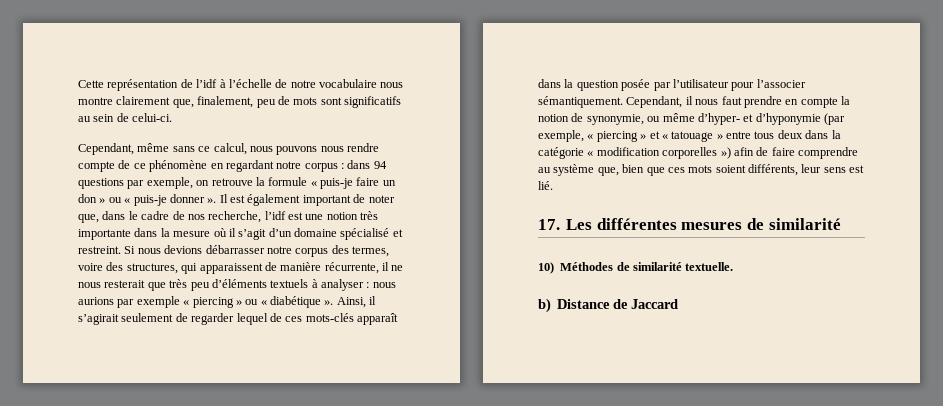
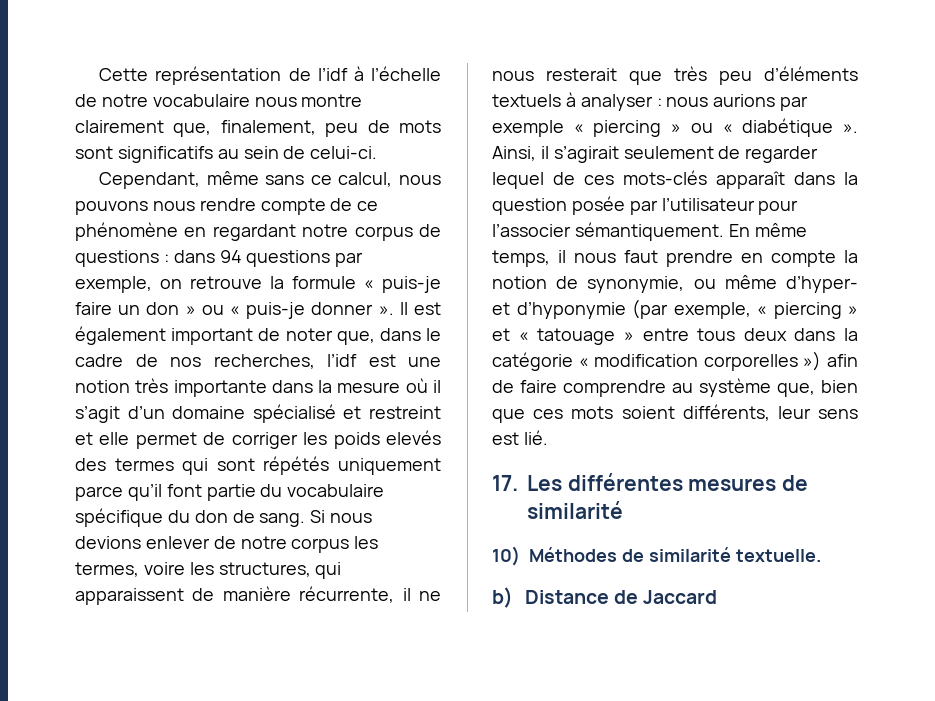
- Cependant, même sans ce calcul, nous pouvons nous rendre compte de ce phénomène en regardant notre corpus : dans 94 questions par exemple, on retrouve la formule « puis-je faire un don » ou « puis-je donner ».
+ Cependant, même sans ce calcul, nous pouvons nous rendre compte de ce phénomène en regardant notre corpus de questions : dans 94 questions par exemple, on retrouve la formule « puis-je faire un don » ou « puis-je donner ».
- Il est également important de noter que, dans le cadre de nos recherche, l’idf est une notion très importante dans la mesure où il s’agit d’un domaine spécialisé et restreint.
+ Il est également important de noter que, dans le cadre de nos recherches, l’idf est une notion très importante dans la mesure où il s’agit d’un domaine spécialisé et restreint et elle permet de corriger les poids elevés des termes qui sont répétés uniquement parce qu’il font partie du vocabulaire spécifique du don de sang.
- Si nous devions débarrasser notre corpus des termes, voire des structures, qui apparaissent de manière récurrente, il ne nous resterait que très peu d’éléments textuels à analyser : nous aurions par exemple « piercing » ou « diabétique ».
+ Si nous devions enlever de notre corpus les termes, voire les structures, qui apparaissent de manière récurrente, il ne nous resterait que très peu d’éléments textuels à analyser : nous aurions par exemple « piercing » ou « diabétique ».
- Cependant, il nous faut prendre en compte la notion de synonymie, ou même d’hyper- et d’hyponymie (par exemple, « piercing » et « tatouage » entre tous deux dans la catégorie « modification corporelles ») afin de faire comprendre au système que, bien que ces mots soient différents, leur sens est lié.
+ En même temps, il nous faut prendre en compte la notion de synonymie, ou même d’hyper- et d’hyponymie (par exemple, « piercing » et « tatouage » entre tous deux dans la catégorie « modification corporelles ») afin de faire comprendre au système que, bien que ces mots soient différents, leur sens est lié.

